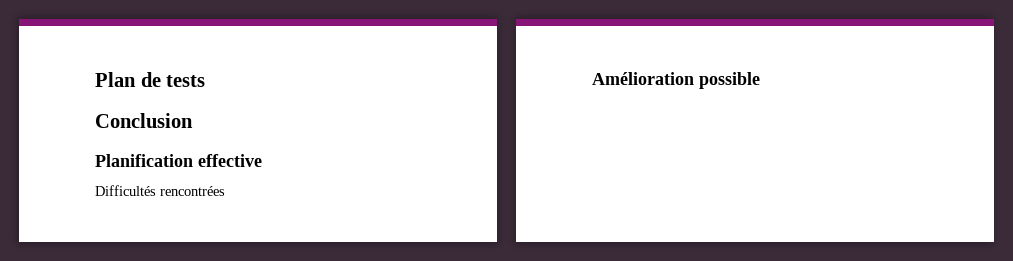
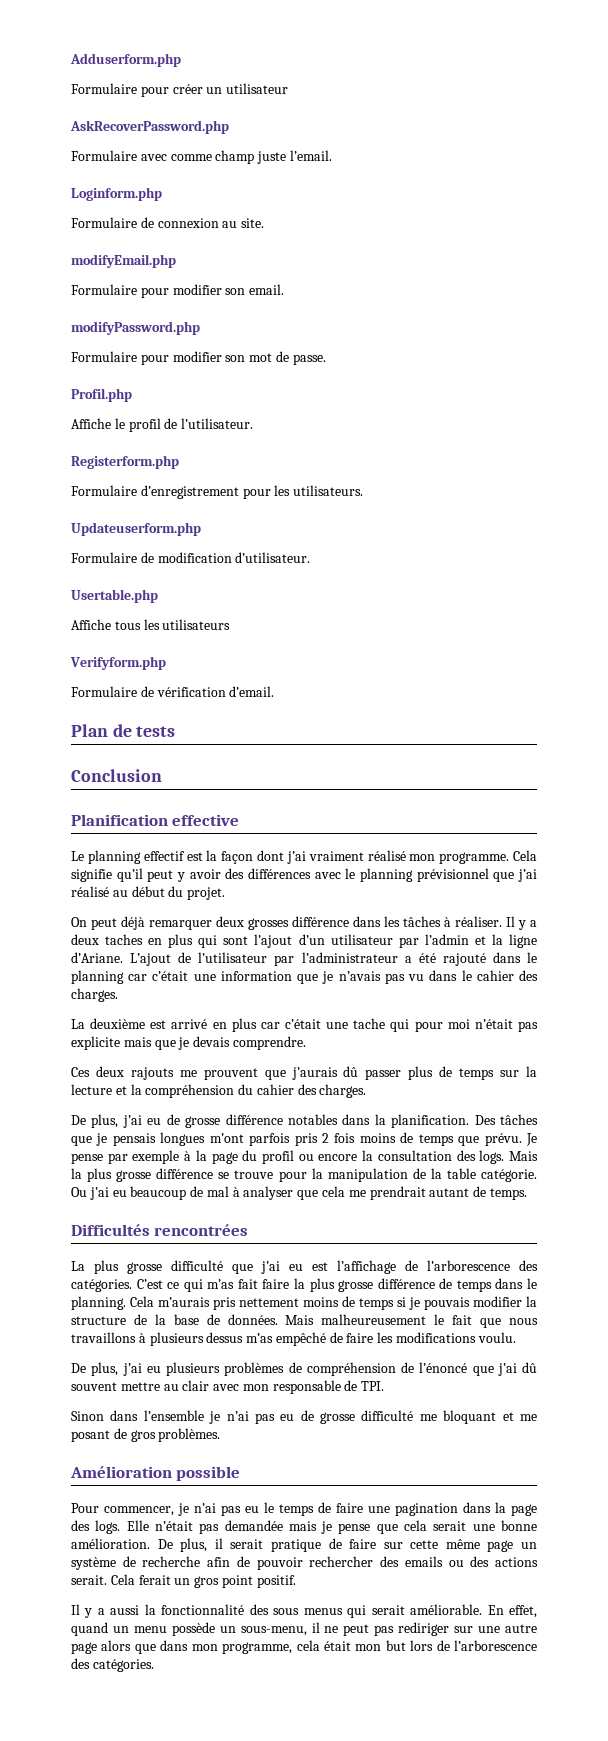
+ Adduserform.php
+ Formulaire pour créer un utilisateur
+ AskRecoverPassword.php
+ Formulaire avec comme champ juste l’email.
+ Loginform.php
+ Formulaire de connexion au site.
+ modifyEmail.php
+ Formulaire pour modifier son email.
+ modifyPassword.php
+ Formulaire pour modifier son mot de passe.
+ Profil.php
+ Affiche le profil de l’utilisateur.
+ Registerform.php
+ Formulaire d’enregistrement pour les utilisateurs.
+ Updateuserform.php
+ Formulaire de modification d’utilisateur.
+ Usertable.php
+ Affiche tous les utilisateurs
+ Verifyform.php
+ Formulaire de vérification d’email.
+ Le planning effectif est la façon dont j’ai vraiment réalisé mon programme. Cela signifie qu’il peut y avoir des différences avec le planning prévisionnel que j’ai réalisé au début du projet.
+ On peut déjà remarquer deux grosses différence dans les tâches à réaliser. Il y a deux taches en plus qui sont l’ajout d’un utilisateur par l’admin et la ligne d’Ariane. L’ajout de l’utilisateur par l’administrateur a été rajouté dans le planning car c’était une information que je n’avais pas vu dans le cahier des charges.
+ La deuxième est arrivé en plus car c’était une tache qui pour moi n’était pas explicite mais que je devais comprendre.
+ Ces deux rajouts me prouvent que j’aurais dû passer plus de temps sur la lecture et la compréhension du cahier des charges.
+ De plus, j’ai eu de grosse différence notables dans la planification. Des tâches que je pensais longues m’ont parfois pris 2 fois moins de temps que prévu. Je pense par exemple à la page du profil ou encore la consultation des logs. Mais la plus grosse différence se trouve pour la manipulation de la table catégorie. Ou j’ai eu beaucoup de mal à analyser que cela me prendrait autant de temps.
  Difficultés rencontrées
+ La plus grosse difficulté que j’ai eu est l’affichage de l’arborescence des catégories. C’est ce qui m’as fait faire la plus grosse différence de temps dans le planning. Cela m’aurais pris nettement moins de temps si je pouvais modifier la structure de la base de données. Mais malheureusement le fait que nous travaillons à plusieurs dessus m’as empêché de faire les modifications voulu.
+ De plus, j’ai eu plusieurs problèmes de compréhension de l’énoncé que j’ai dû souvent mettre au clair avec mon responsable de TPI.
+ Sinon dans l’ensemble je n’ai pas eu de grosse difficulté me bloquant et me posant de gros problèmes.
  Amélioration possible
+ Pour commencer, je n’ai pas eu le temps de faire une pagination dans la page des logs. Elle n’était pas demandée mais je pense que cela serait une bonne amélioration. De plus, il serait pratique de faire sur cette même page un système de recherche afin de pouvoir rechercher des emails ou des actions serait. Cela ferait un gros point positif.
+ Il y a aussi la fonctionnalité des sous menus qui serait améliorable. En effet, quand un menu possède un sous-menu, il ne peut pas rediriger sur une autre page alors que dans mon programme, cela était mon but lors de l’arborescence des catégories.

